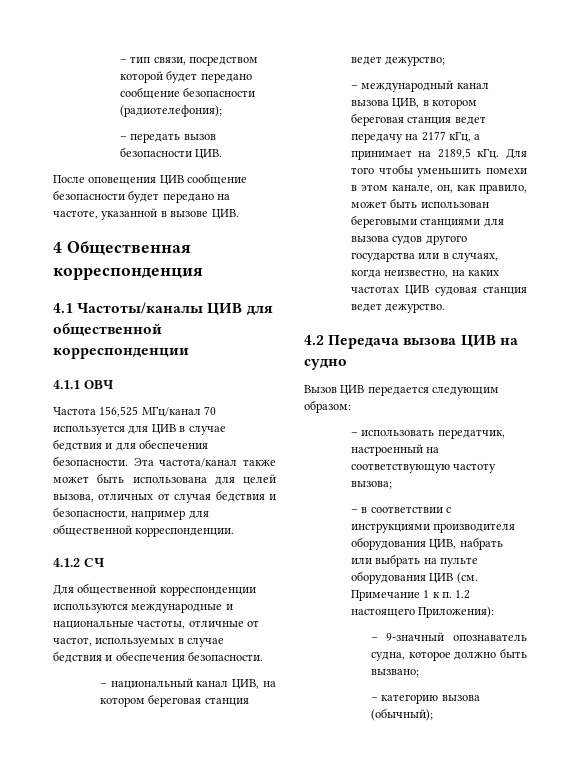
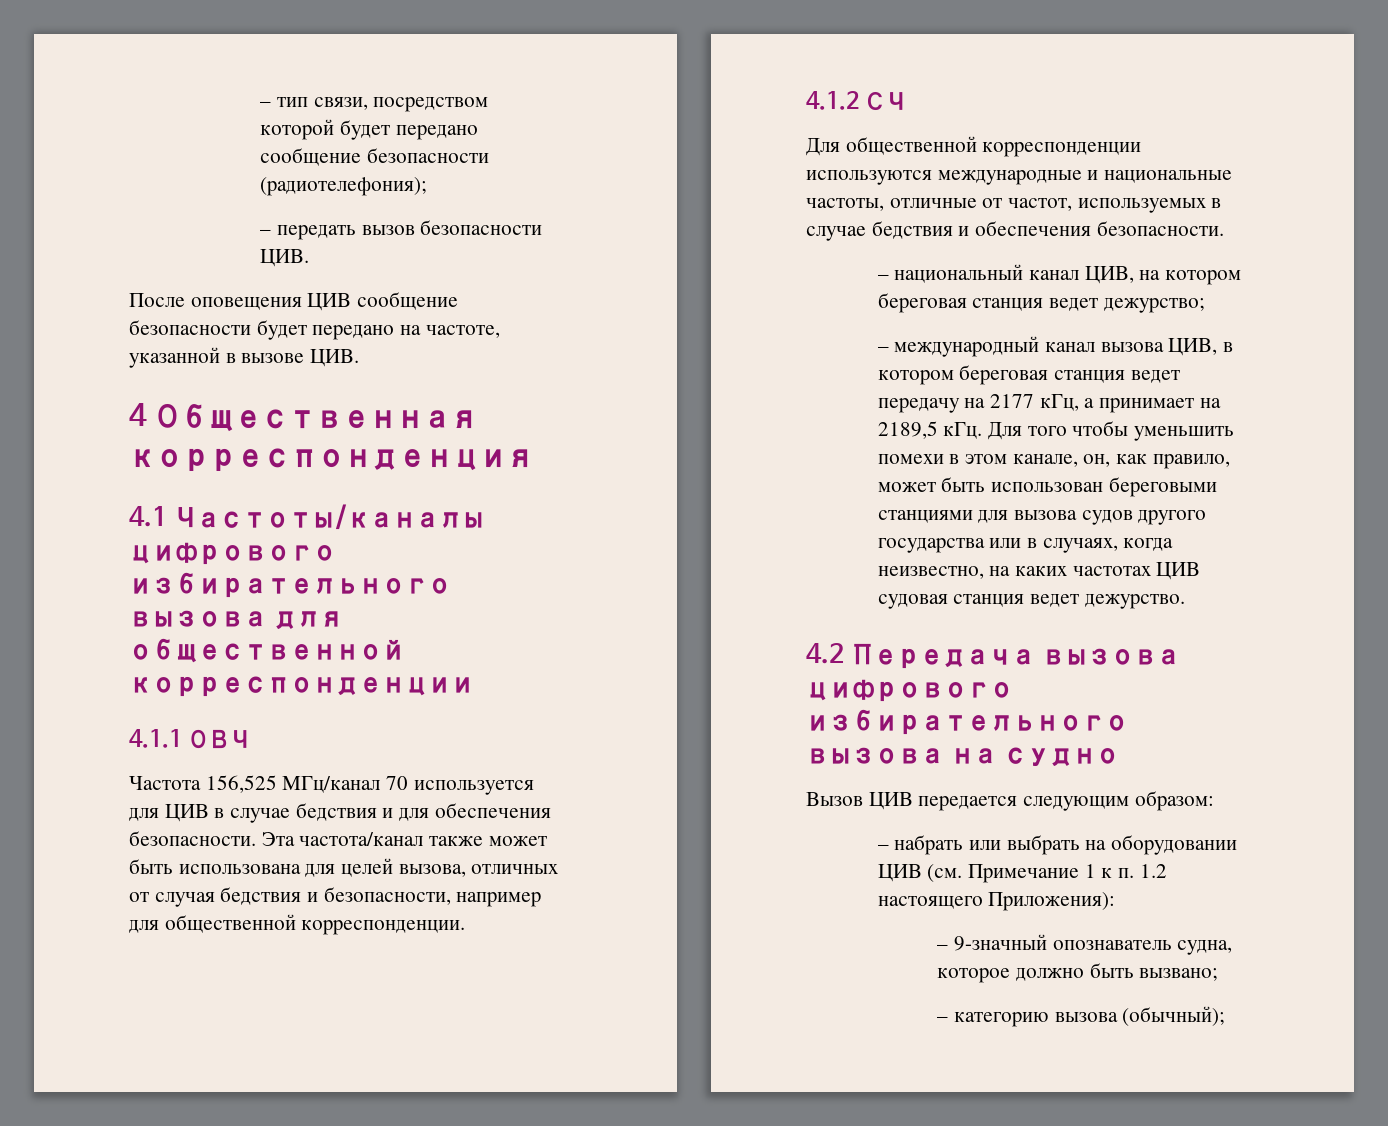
- 4.1 Частоты/каналы ЦИВ для общественной корреспонденции
+ 4.1 Частоты/каналы цифрового избирательного вызова для общественной корреспонденции
- 4.2 Передача вызова ЦИВ на судно
+ 4.2 Передача вызова цифрового избирательного вызова на судно
- – использовать передатчик, настроенный на соответствующую частоту вызова;
- – в соответствии с инструкциями производителя оборудования ЦИВ, набрать или выбрать на пульте оборудования ЦИВ (см. Примечание 1 к п. 1.2 настоящего Приложения):
+ – набрать или выбрать на оборудовании ЦИВ (см. Примечание 1 к п. 1.2 настоящего Приложения):

